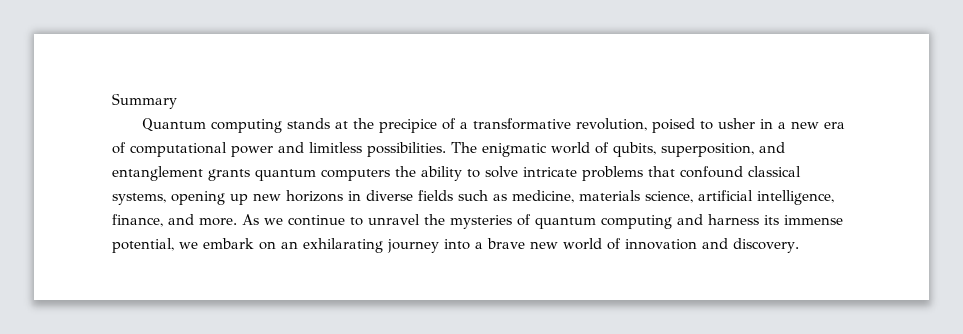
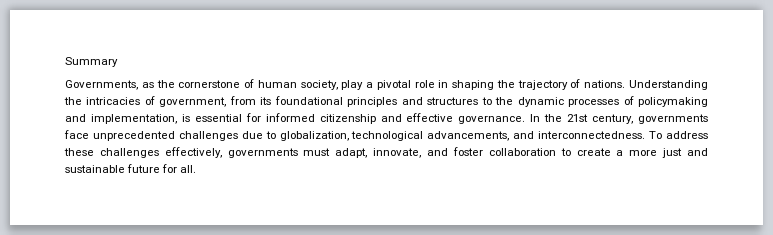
- Quantum computing stands at the precipice of a transformative revolution, poised to usher in a new era of computational power and limitless possibilities. The enigmatic world of qubits, superposition, and entanglement grants quantum computers the ability to solve intricate problems that confound classical systems, opening up new horizons in diverse fields such as medicine, materials science, artificial intelligence, finance, and more. As we continue to unravel the mysteries of quantum computing and harness its immense potential, we embark on an exhilarating journey into a brave new world of innovation and discovery.
+ Governments, as the cornerstone of human society, play a pivotal role in shaping the trajectory of nations. Understanding the intricacies of government, from its foundational principles and structures to the dynamic processes of policymaking and implementation, is essential for informed citizenship and effective governance. In the 21st century, governments face unprecedented challenges due to globalization, technological advancements, and interconnectedness. To address these challenges effectively, governments must adapt, innovate, and foster collaboration to create a more just and sustainable future for all.

